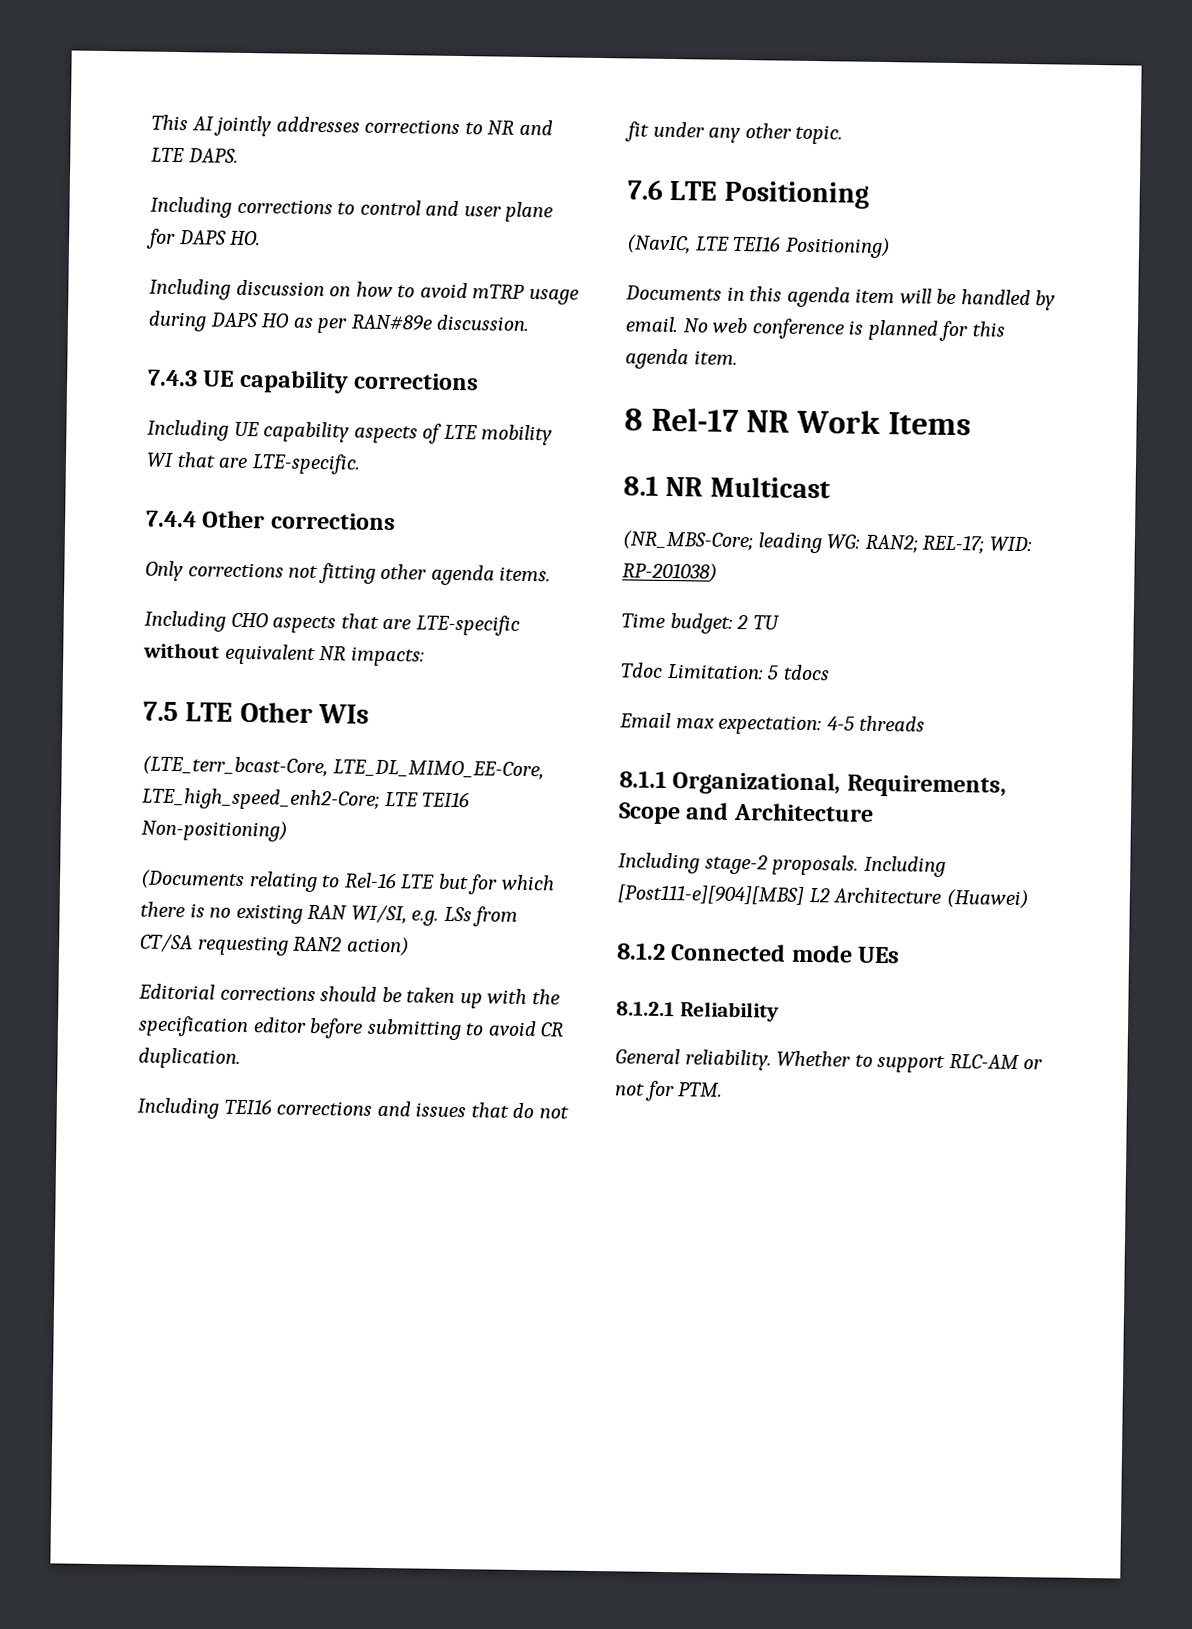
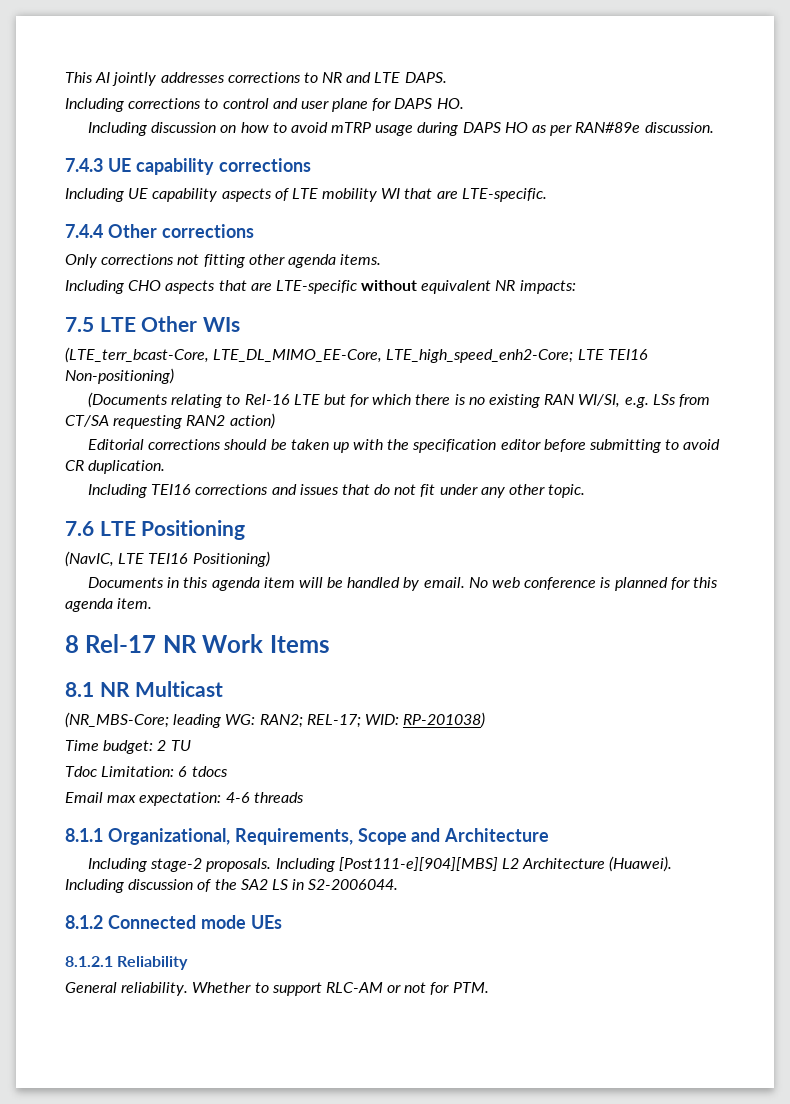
- Tdoc Limitation: 5 tdocs
+ Tdoc Limitation: 6 tdocs
- Email max expectation: 4-5 threads
+ Email max expectation: 4-6 threads
- Including [Post111-e][904][MBS] L2 Architecture (Huawei)
+ Including [Post111-e][904][MBS] L2 Architecture (Huawei). Including discussion of the SA2 LS in S2-2006044.

